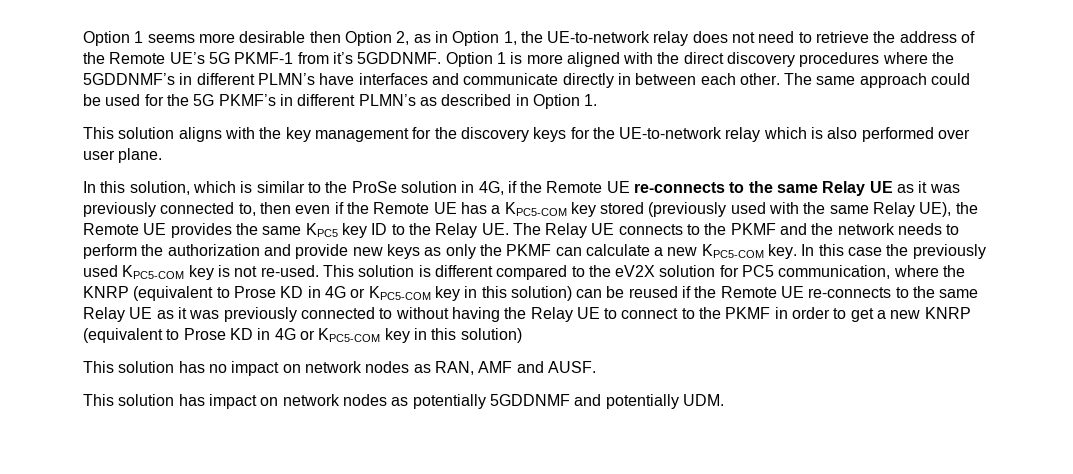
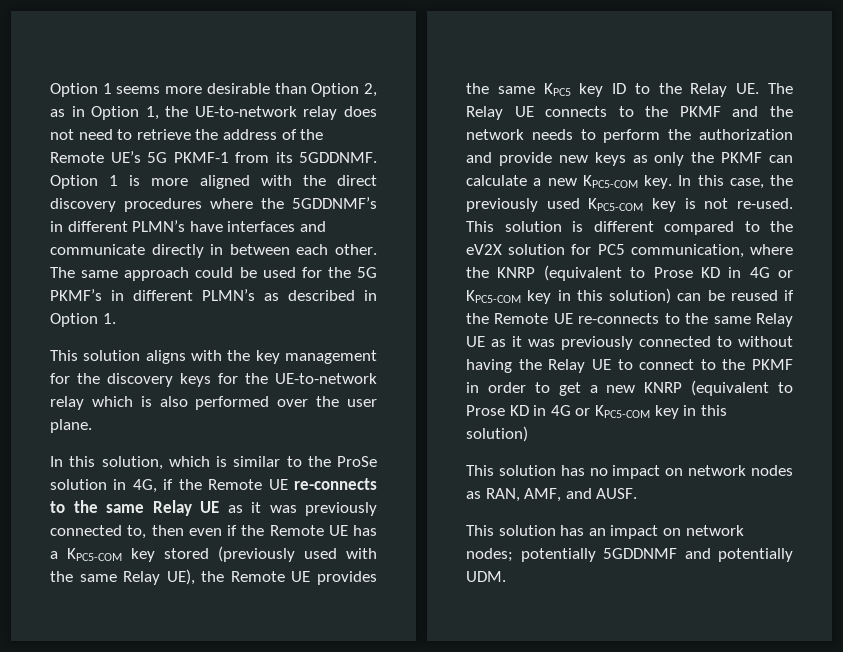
- Option 1 seems more desirable then Option 2, as in Option 1, the UE-to-network relay does not need to retrieve the address of the Remote UE’s 5G PKMF-1 from it’s 5GDDNMF.
+ Option 1 seems more desirable than Option 2, as in Option 1, the UE-to-network relay does not need to retrieve the address of the Remote UE’s 5G PKMF-1 from its 5GDDNMF.
- This solution aligns with the key management for the discovery keys for the UE-to-network relay which is also performed over user plane.
+ This solution aligns with the key management for the discovery keys for the UE-to-network relay which is also performed over the user plane.
- In this case the previously used KPC5-COM key is not re-used.
+ In this case, the previously used KPC5-COM key is not re-used.
- This solution has no impact on network nodes as RAN, AMF and AUSF.
+ This solution has no impact on network nodes as RAN, AMF, and AUSF.
- This solution has impact on network nodes as potentially 5GDDNMF and potentially UDM.
+ This solution has an impact on network nodes; potentially 5GDDNMF and potentially UDM.

